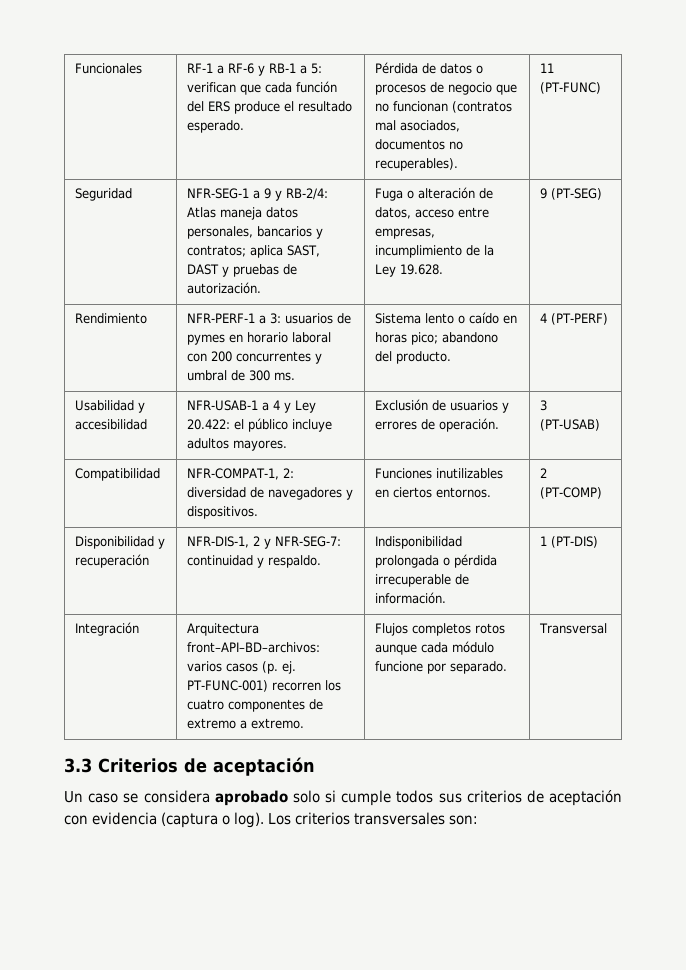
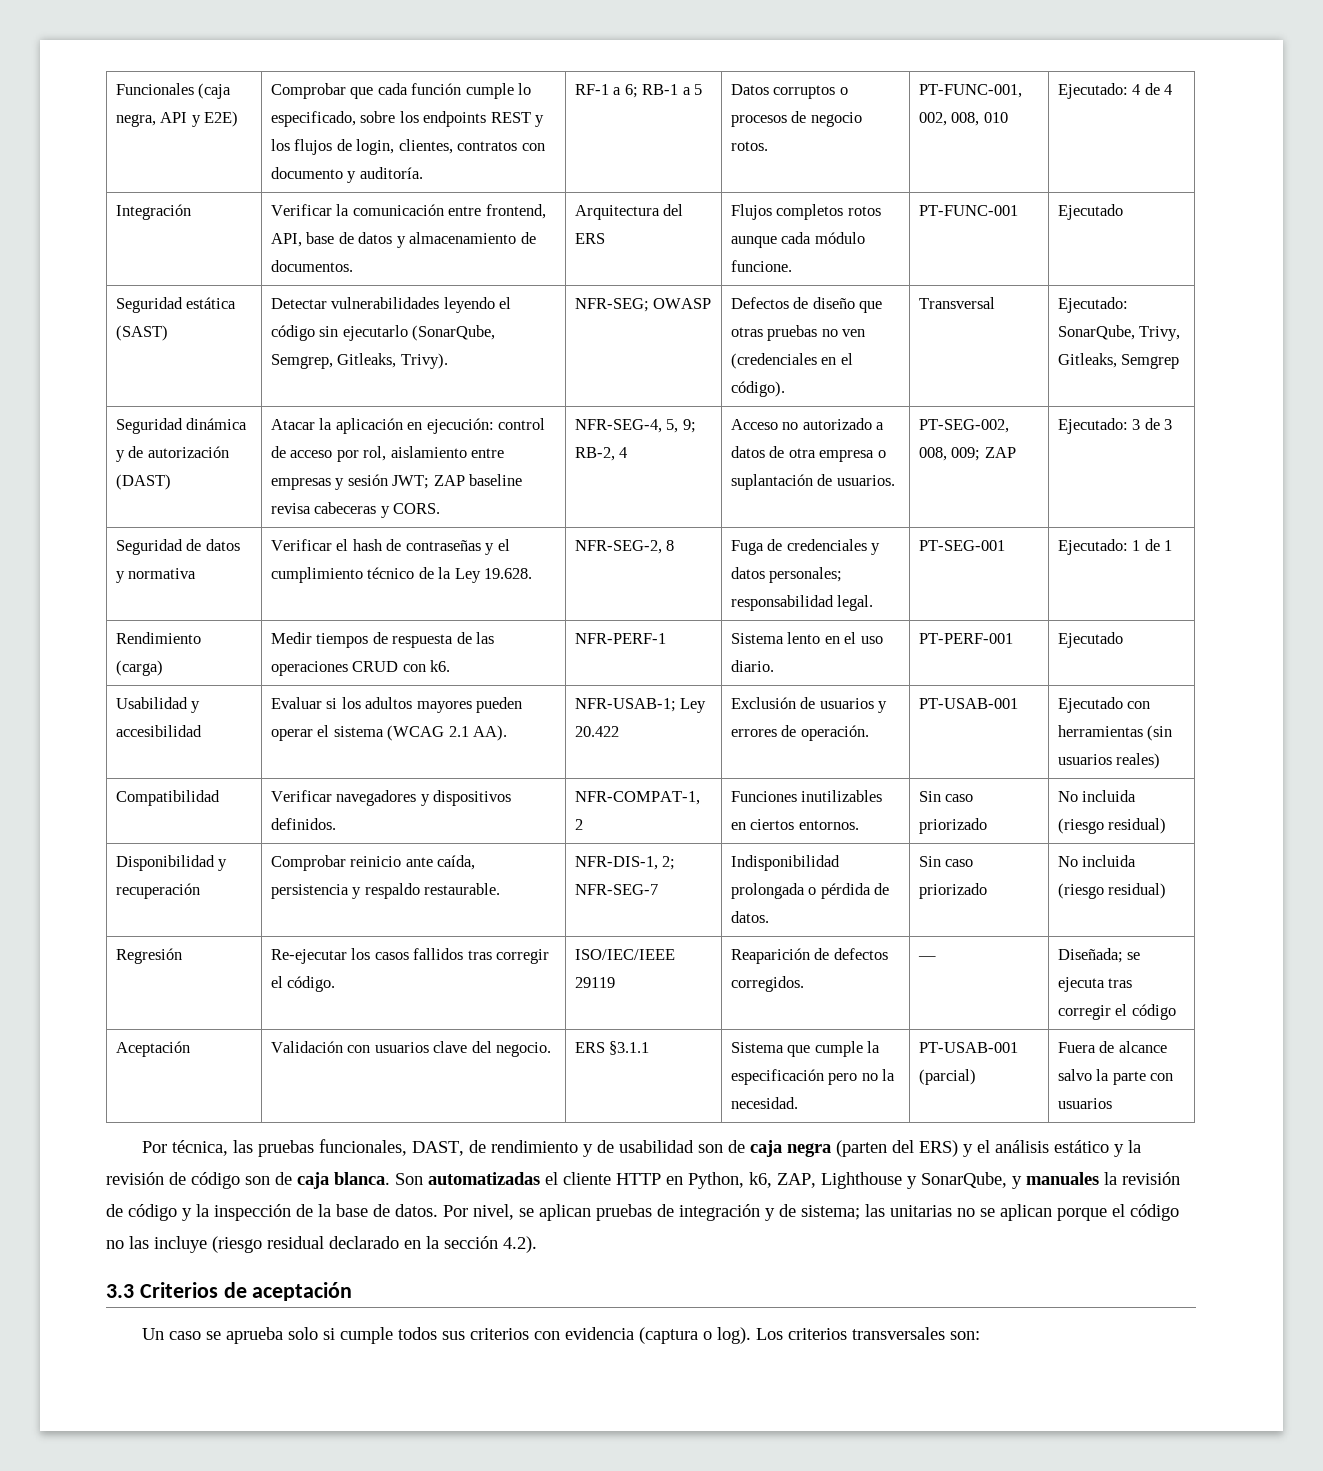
- Funcionales | RF-1 a RF-6 y RB-1 a 5: verifican que cada función del ERS produce el resultado esperado. | Pérdida de datos o procesos de negocio que no funcionan (contratos mal asociados, documentos no recuperables). | 11 (PT-FUNC)
- Seguridad | NFR-SEG-1 a 9 y RB-2/4: Atlas maneja datos personales, bancarios y contratos; aplica SAST, DAST y pruebas de autorización. | Fuga o alteración de datos, acceso entre empresas, incumplimiento de la Ley 19.628. | 9 (PT-SEG)
- Rendimiento | NFR-PERF-1 a 3: usuarios de pymes en horario laboral con 200 concurrentes y umbral de 300 ms. | Sistema lento o caído en horas pico; abandono del producto. | 4 (PT-PERF)
- Usabilidad y accesibilidad | NFR-USAB-1 a 4 y Ley 20.422: el público incluye adultos mayores. | Exclusión de usuarios y errores de operación. | 3 (PT-USAB)
- Compatibilidad | NFR-COMPAT-1, 2: diversidad de navegadores y dispositivos. | Funciones inutilizables en ciertos entornos. | 2 (PT-COMP)
- Disponibilidad y recuperación | NFR-DIS-1, 2 y NFR-SEG-7: continuidad y respaldo. | Indisponibilidad prolongada o pérdida irrecuperable de información. | 1 (PT-DIS)
- Integración | Arquitectura front–API–BD–archivos: varios casos (p. ej. PT-FUNC-001) recorren los cuatro componentes de extremo a extremo. | Flujos completos rotos aunque cada módulo funcione por separado. | Transversal
+ Funcionales (caja negra, API y E2E) | Comprobar que cada función cumple lo especificado, sobre los endpoints REST y los flujos de login, clientes, contratos con documento y auditoría. | RF-1 a 6; RB-1 a 5 | Datos corruptos o procesos de negocio rotos. | PT-FUNC-001, 002, 008, 010 | Ejecutado: 4 de 4
+ Integración | Verificar la comunicación entre frontend, API, base de datos y almacenamiento de documentos. | Arquitectura del ERS | Flujos completos rotos aunque cada módulo funcione. | PT-FUNC-001 | Ejecutado
+ Seguridad estática (SAST) | Detectar vulnerabilidades leyendo el código sin ejecutarlo (SonarQube, Semgrep, Gitleaks, Trivy). | NFR-SEG; OWASP | Defectos de diseño que otras pruebas no ven (credenciales en el código). | Transversal | Ejecutado: SonarQube, Trivy, Gitleaks, Semgrep
+ Seguridad dinámica y de autorización (DAST) | Atacar la aplicación en ejecución: control de acceso por rol, aislamiento entre empresas y sesión JWT; ZAP baseline revisa cabeceras y CORS. | NFR-SEG-4, 5, 9; RB-2, 4 | Acceso no autorizado a datos de otra empresa o suplantación de usuarios. | PT-SEG-002, 008, 009; ZAP | Ejecutado: 3 de 3
+ Seguridad de datos y normativa | Verificar el hash de contraseñas y el cumplimiento técnico de la Ley 19.628. | NFR-SEG-2, 8 | Fuga de credenciales y datos personales; responsabilidad legal. | PT-SEG-001 | Ejecutado: 1 de 1
+ Rendimiento (carga) | Medir tiempos de respuesta de las operaciones CRUD con k6. | NFR-PERF-1 | Sistema lento en el uso diario. | PT-PERF-001 | Ejecutado
+ Usabilidad y accesibilidad | Evaluar si los adultos mayores pueden operar el sistema (WCAG 2.1 AA). | NFR-USAB-1; Ley 20.422 | Exclusión de usuarios y errores de operación. | PT-USAB-001 | Ejecutado con herramientas (sin usuarios reales)
+ Compatibilidad | Verificar navegadores y dispositivos definidos. | NFR-COMPAT-1, 2 | Funciones inutilizables en ciertos entornos. | Sin caso priorizado | No incluida (riesgo residual)
+ Disponibilidad y recuperación | Comprobar reinicio ante caída, persistencia y respaldo restaurable. | NFR-DIS-1, 2; NFR-SEG-7 | Indisponibilidad prolongada o pérdida de datos. | Sin caso priorizado | No incluida (riesgo residual)
+ Regresión | Re-ejecutar los casos fallidos tras corregir el código. | ISO/IEC/IEEE 29119 | Reaparición de defectos corregidos. | — | Diseñada; se ejecuta tras corregir el código
+ Aceptación | Validación con usuarios clave del negocio. | ERS §3.1.1 | Sistema que cumple la especificación pero no la necesidad. | PT-USAB-001 (parcial) | Fuera de alcance salvo la parte con usuarios
+ Por técnica, las pruebas funcionales, DAST, de rendimiento y de usabilidad son de caja negra (parten del ERS) y el análisis estático y la revisión de código son de caja blanca. Son automatizadas el cliente HTTP en Python, k6, ZAP, Lighthouse y SonarQube, y manuales la revisión de código y la inspección de la base de datos. Por nivel, se aplican pruebas de integración y de sistema; las unitarias no se aplican porque el código no las incluye (riesgo residual declarado en la sección 4.2).
- Un caso se considera aprobado solo si cumple todos sus criterios de aceptación con evidencia (captura o log).
+ Un caso se aprueba solo si cumple todos sus criterios con evidencia (captura o log).

